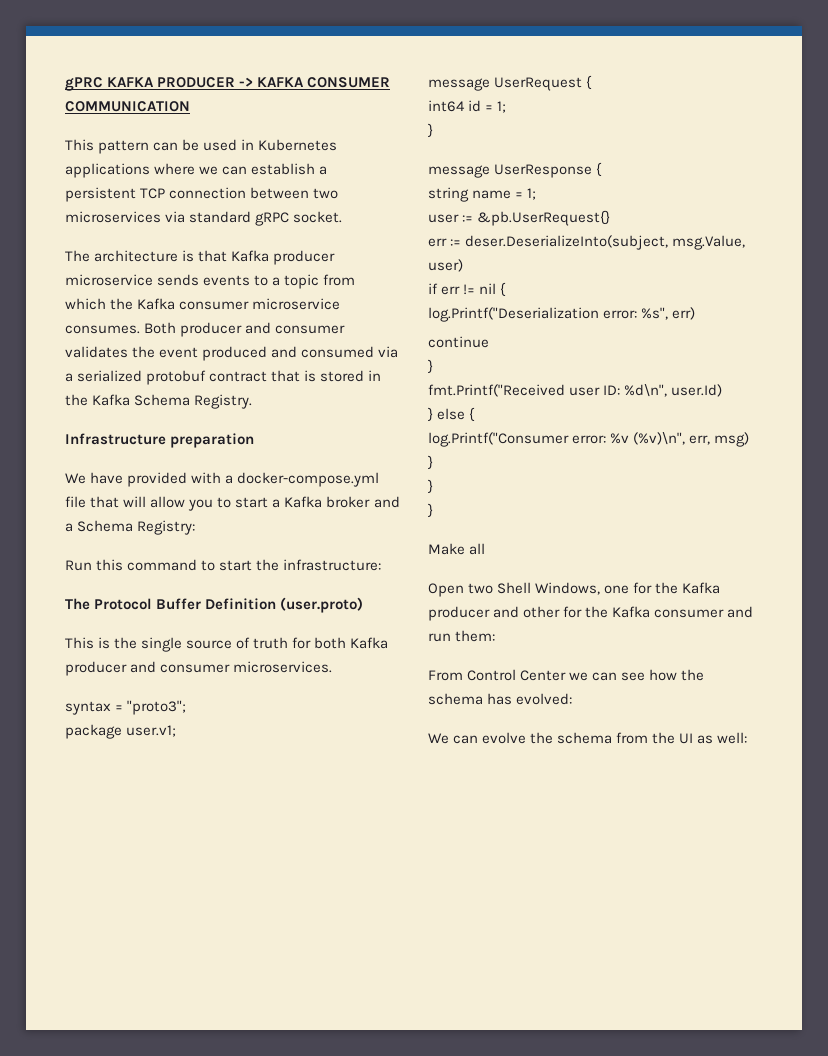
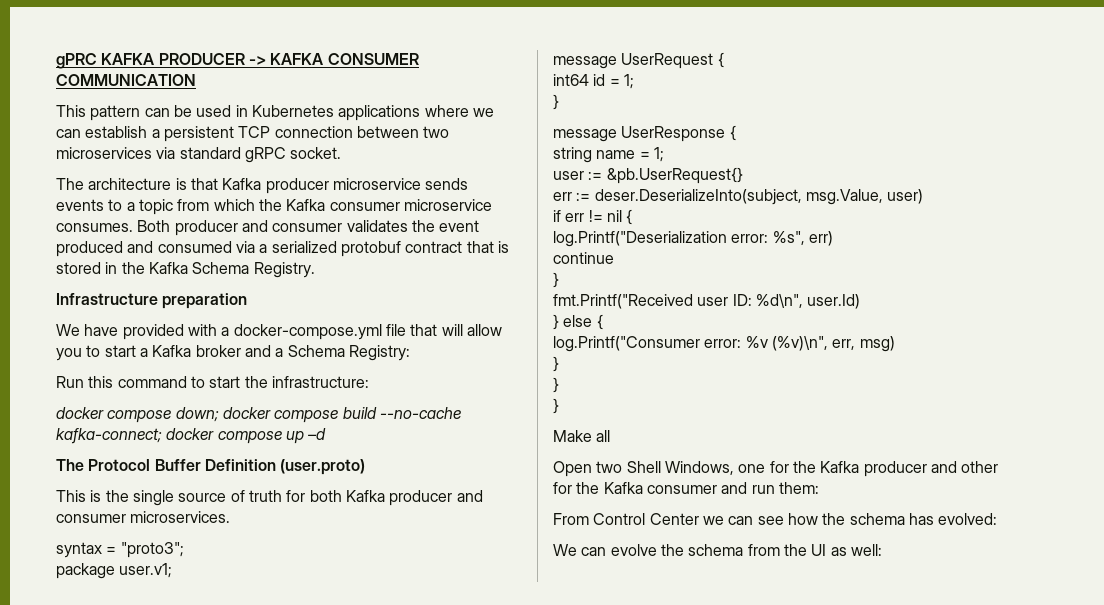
+ docker compose down; docker compose build --no-cache kafka-connect; docker compose up –d

